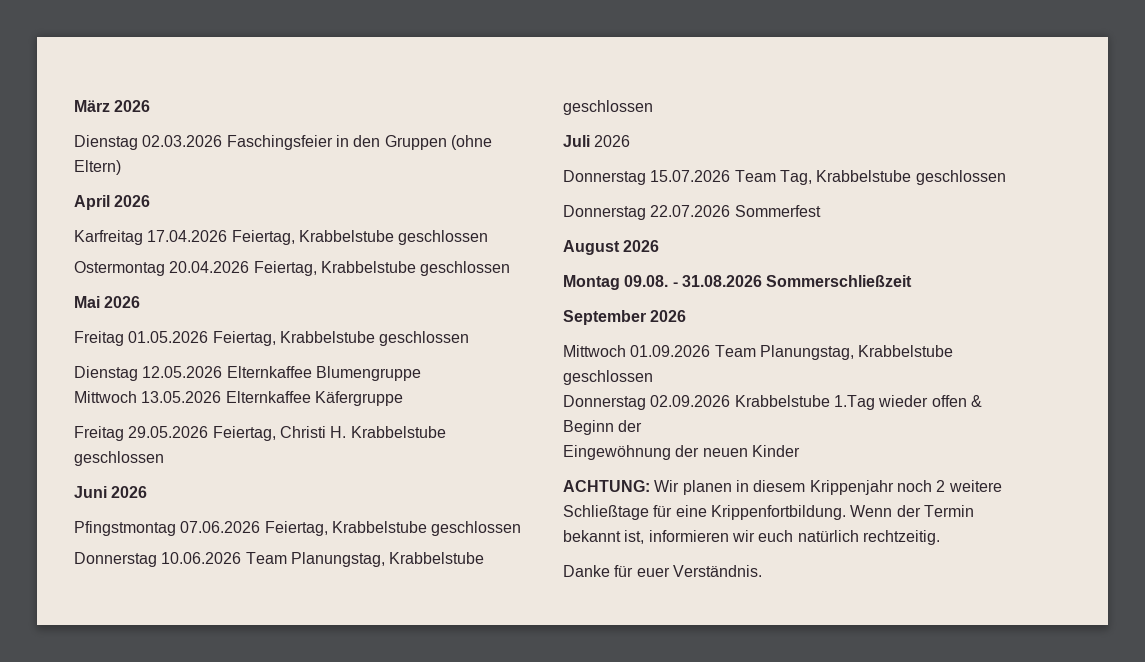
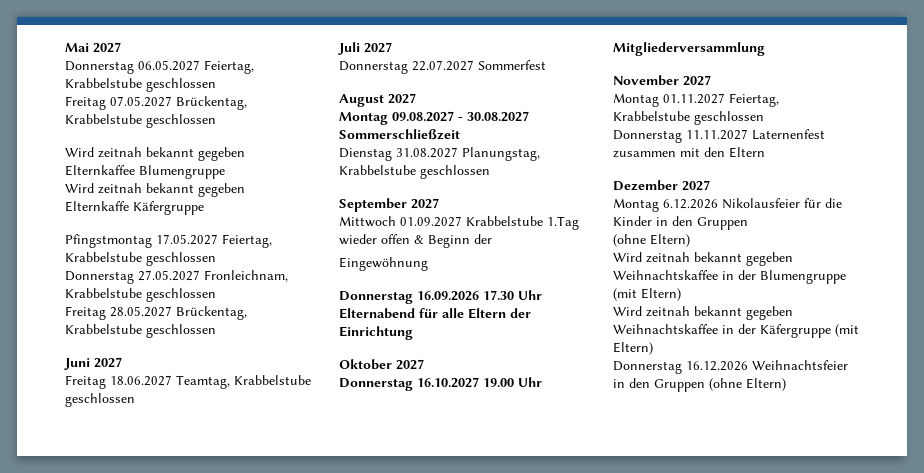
- März 2026
- Dienstag 02.03.2026 Faschingsfeier in den Gruppen (ohne Eltern)
- April 2026
- Karfreitag 17.04.2026 Feiertag, Krabbelstube geschlossen
- Ostermontag 20.04.2026 Feiertag, Krabbelstube geschlossen
- Mai 2026
- Freitag 01.05.2026 Feiertag, Krabbelstube geschlossen
- Dienstag 12.05.2026 Elternkaffee Blumengruppe
- Mittwoch 13.05.2026 Elternkaffee Käfergruppe
- Freitag 29.05.2026 Feiertag, Christi H. Krabbelstube geschlossen
- Juni 2026
+ Mai 2027
+ Donnerstag 06.05.2027 Feiertag, Krabbelstube geschlossen
+ Freitag 07.05.2027 Brückentag, Krabbelstube geschlossen
+ Wird zeitnah bekannt gegeben Elternkaffee Blumengruppe
+ Wird zeitnah bekannt gegeben Elternkaffe Käfergruppe
- Pfingstmontag 07.06.2026 Feiertag, Krabbelstube geschlossen
- Donnerstag 10.06.2026 Team Planungstag, Krabbelstube geschlossen
- Juli 2026
- Donnerstag 15.07.2026 Team Tag, Krabbelstube geschlossen
- Donnerstag 22.07.2026 Sommerfest
- August 2026
- Montag 09.08. - 31.08.2026 Sommerschließzeit
+ Pfingstmontag 17.05.2027 Feiertag, Krabbelstube geschlossen
+ Donnerstag 27.05.2027 Fronleichnam, Krabbelstube geschlossen
+ Freitag 28.05.2027 Brückentag, Krabbelstube geschlossen
+ Juni 2027
+ Freitag 18.06.2027 Teamtag, Krabbelstube geschlossen
+ Juli 2027
+ Donnerstag 22.07.2027 Sommerfest
+ August 2027
+ Montag 09.08.2027 - 30.08.2027 Sommerschließzeit
+ Dienstag 31.08.2027 Planungstag, Krabbelstube geschlossen
- September 2026
- Mittwoch 01.09.2026 Team Planungstag, Krabbelstube geschlossen
- Donnerstag 02.09.2026 Krabbelstube 1.Tag wieder offen & Beginn der
+ September 2027
+ Mittwoch 01.09.2027 Krabbelstube 1.Tag wieder offen & Beginn der
- Eingewöhnung der neuen Kinder
- ACHTUNG: Wir planen in diesem Krippenjahr noch 2 weitere Schließtage für eine Krippenfortbildung. Wenn der Termin bekannt ist, informieren wir euch natürlich rechtzeitig.
- Danke für euer Verständnis.
+ Eingewöhnung
+ Donnerstag 16.09.2026 17.30 Uhr Elternabend für alle Eltern der Einrichtung
+ Oktober 2027
+ Donnerstag 16.10.2027 19.00 Uhr Mitgliederversammlung
+ November 2027
+ Montag 01.11.2027 Feiertag, Krabbelstube geschlossen
+ Donnerstag 11.11.2027 Laternenfest zusammen mit den Eltern
+ Dezember 2027
+ Montag 6.12.2026 Nikolausfeier für die Kinder in den Gruppen
+ (ohne Eltern)
+ Wird zeitnah bekannt gegeben Weihnachtskaffee in der Blumengruppe (mit Eltern)
+ Wird zeitnah bekannt gegeben Weihnachtskaffee in der Käfergruppe (mit Eltern)
+ Donnerstag 16.12.2026 Weihnachtsfeier in den Gruppen (ohne Eltern)

